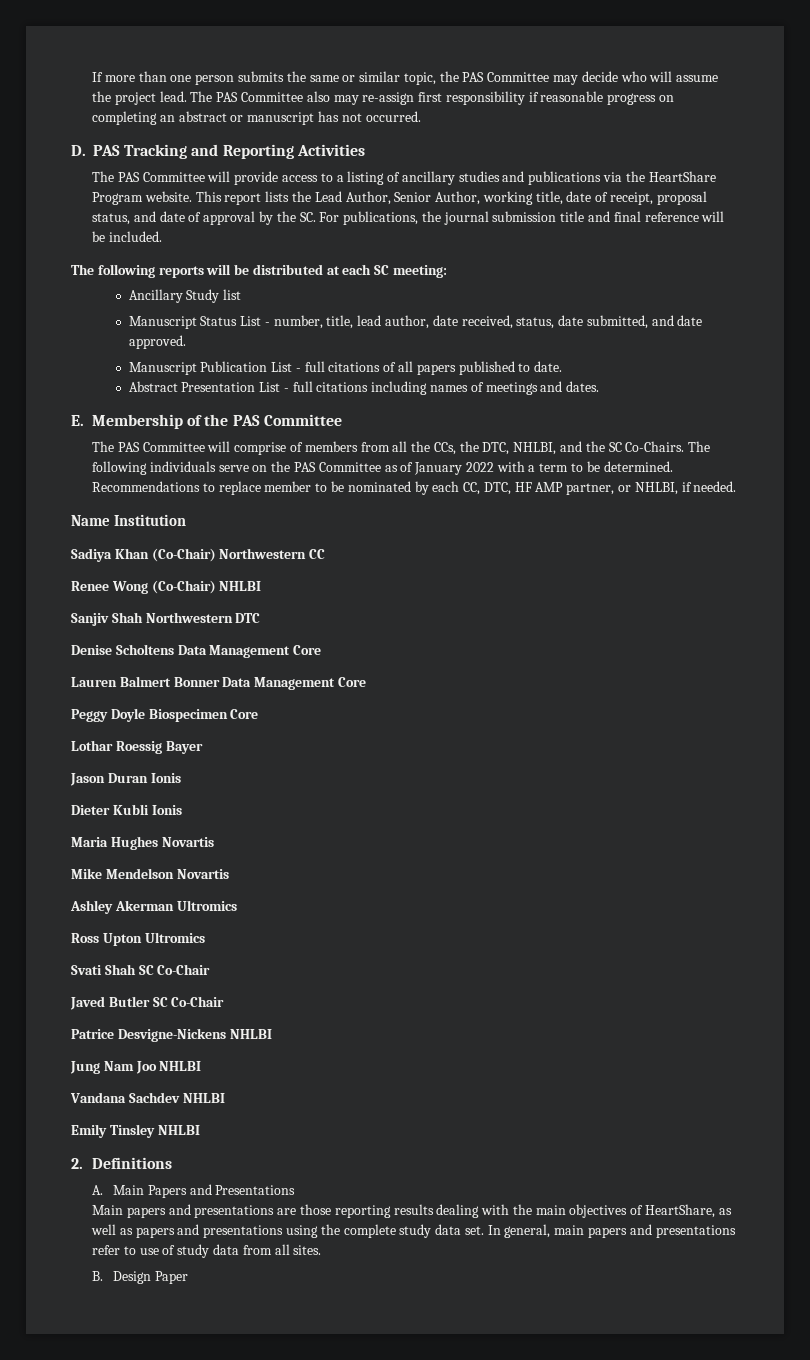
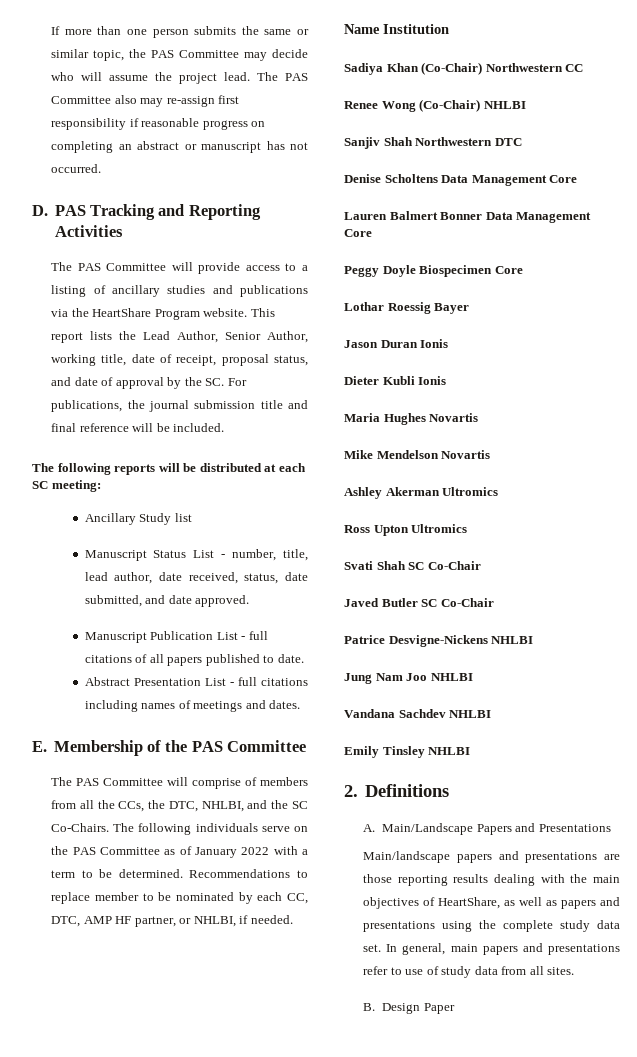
- Recommendations to replace member to be nominated by each CC, DTC, HF AMP partner, or NHLBI, if needed.
+ Recommendations to replace member to be nominated by each CC, DTC, AMP HF partner, or NHLBI, if needed.
- A. Main Papers and Presentations
+ A. Main/Landscape Papers and Presentations
- Main papers and presentations are those reporting results dealing with the main objectives of HeartShare, as well as papers and presentations using the complete study data set.
+ Main/landscape papers and presentations are those reporting results dealing with the main objectives of HeartShare, as well as papers and presentations using the complete study data set.

